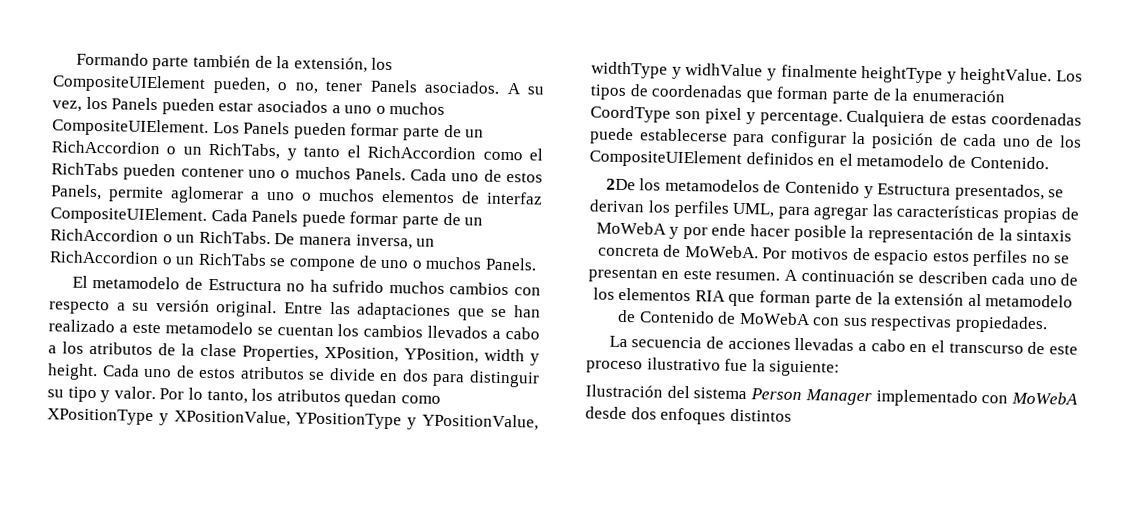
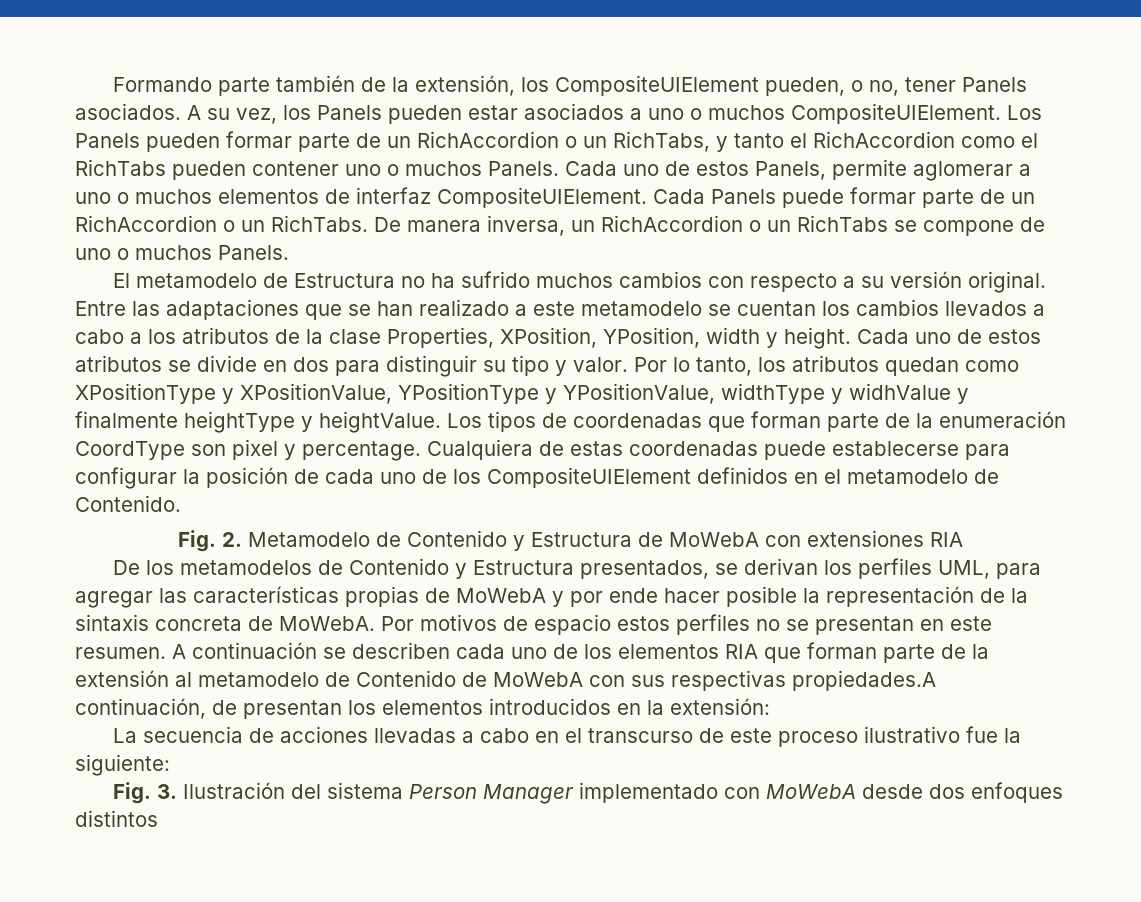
- 2De los metamodelos de Contenido y Estructura presentados, se derivan los perfiles UML, para agregar las características propias de MoWebA y por ende hacer posible la representación de la sintaxis concreta de MoWebA.
+ Fig. 2. Metamodelo de Contenido y Estructura de MoWebA con extensiones RIA
+ De los metamodelos de Contenido y Estructura presentados, se derivan los perfiles UML, para agregar las características propias de MoWebA y por ende hacer posible la representación de la sintaxis concreta de MoWebA.
- A continuación se describen cada uno de los elementos RIA que forman parte de la extensión al metamodelo de Contenido de MoWebA con sus respectivas propiedades.
+ A continuación se describen cada uno de los elementos RIA que forman parte de la extensión al metamodelo de Contenido de MoWebA con sus respectivas propiedades.A continuación, de presentan los elementos introducidos en la extensión:
- Ilustración del sistema Person Manager implementado con MoWebA desde dos enfoques distintos
+ Fig. 3. Ilustración del sistema Person Manager implementado con MoWebA desde dos enfoques distintos

